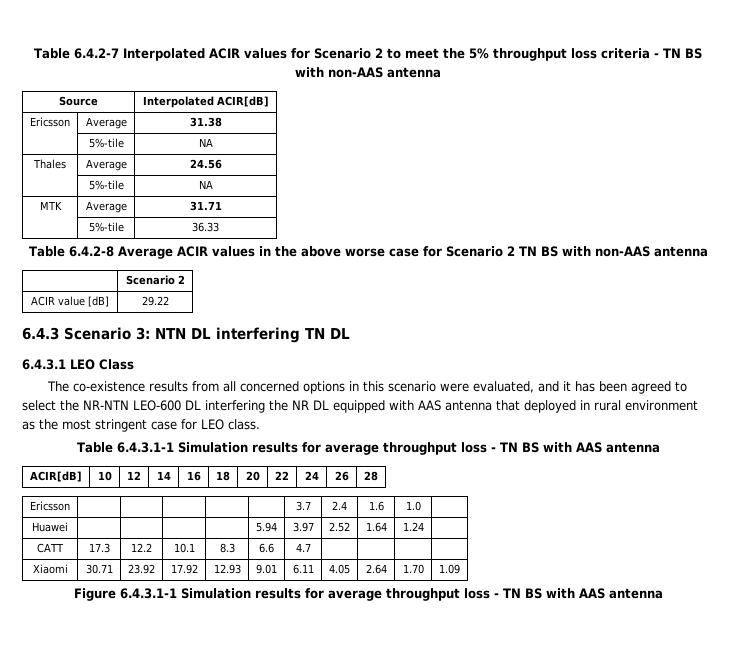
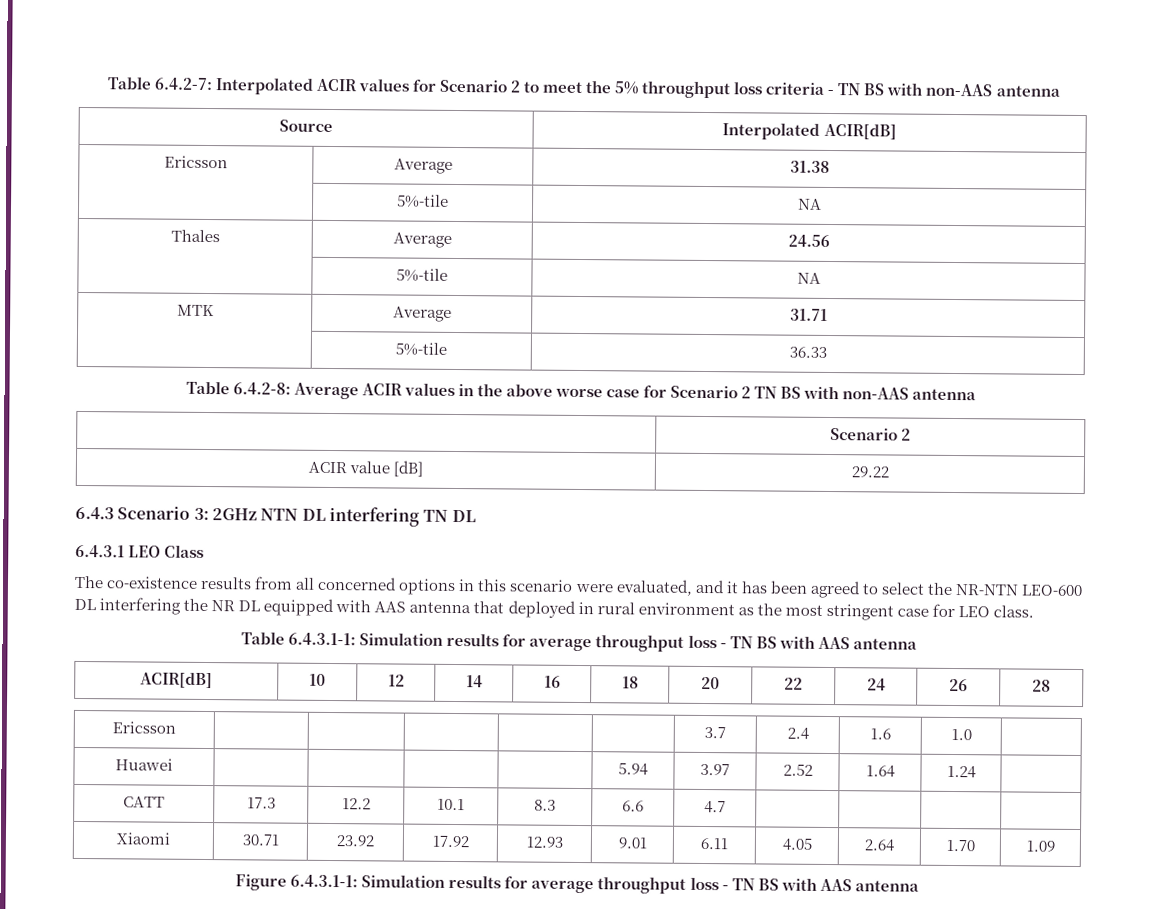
- Table 6.4.2-7 Interpolated ACIR values for Scenario 2 to meet the 5% throughput loss criteria - TN BS with non-AAS antenna
+ Table 6.4.2-7: Interpolated ACIR values for Scenario 2 to meet the 5% throughput loss criteria - TN BS with non-AAS antenna
- Table 6.4.2-8 Average ACIR values in the above worse case for Scenario 2 TN BS with non-AAS antenna
+ Table 6.4.2-8: Average ACIR values in the above worse case for Scenario 2 TN BS with non-AAS antenna
- 6.4.3 Scenario 3: NTN DL interfering TN DL
+ 6.4.3 Scenario 3: 2GHz NTN DL interfering TN DL
- Table 6.4.3.1-1 Simulation results for average throughput loss - TN BS with AAS antenna
+ Table 6.4.3.1-1: Simulation results for average throughput loss - TN BS with AAS antenna
- Figure 6.4.3.1-1 Simulation results for average throughput loss - TN BS with AAS antenna
+ Figure 6.4.3.1-1: Simulation results for average throughput loss - TN BS with AAS antenna

